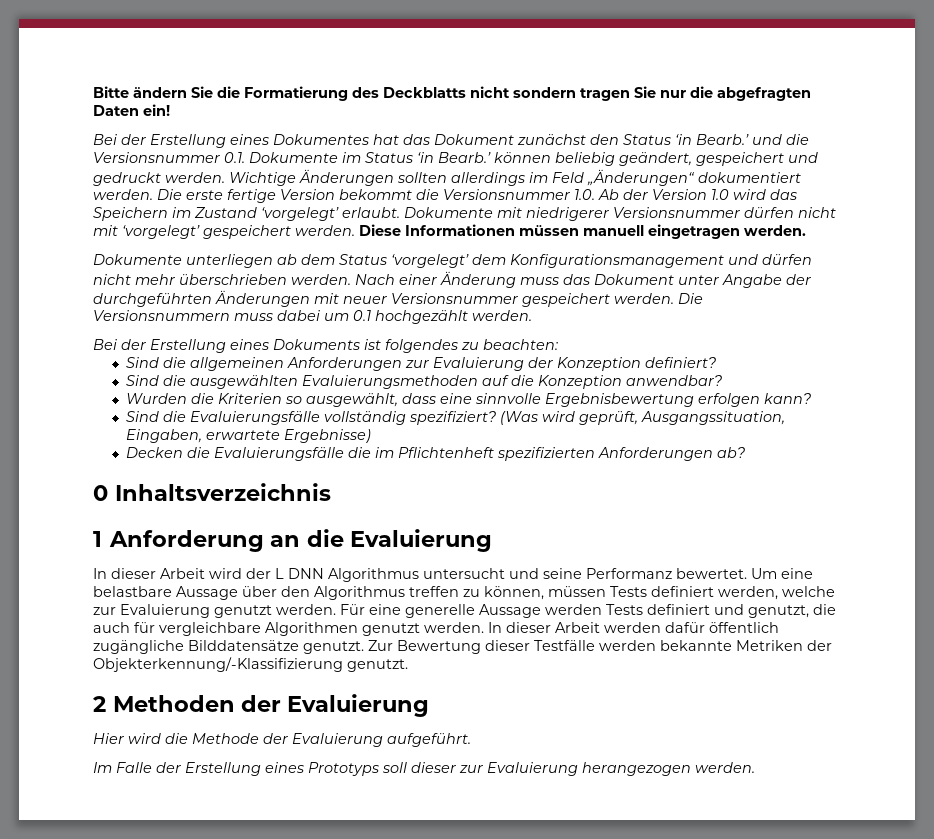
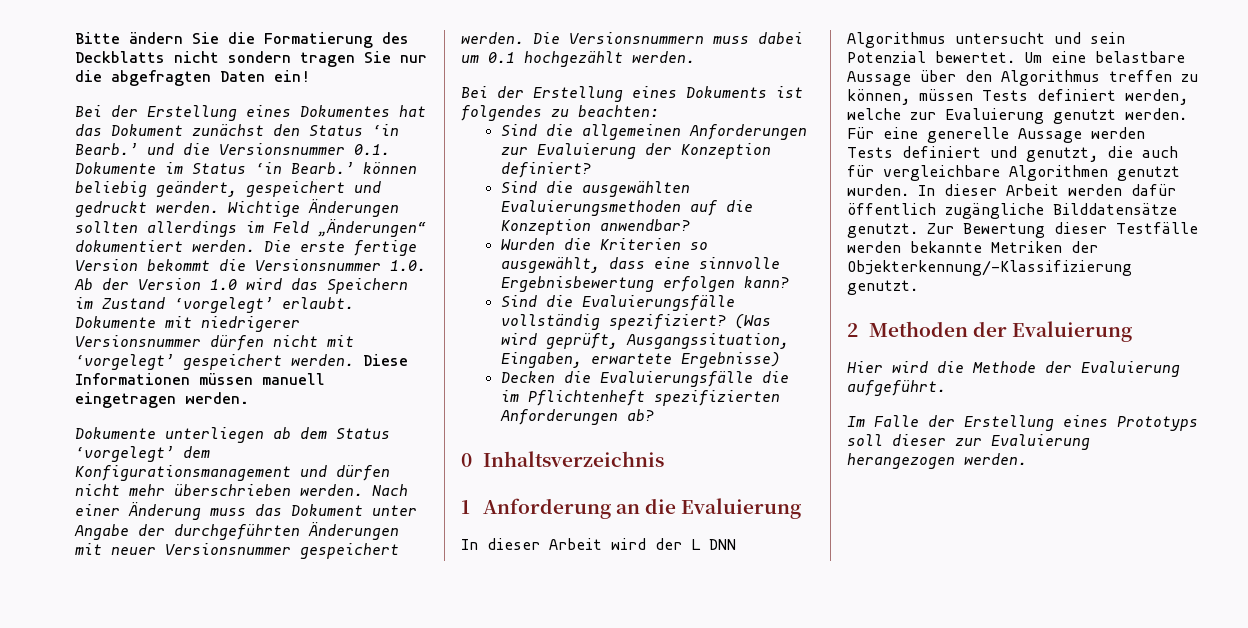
- In dieser Arbeit wird der L DNN Algorithmus untersucht und seine Performanz bewertet.
+ In dieser Arbeit wird der L DNN Algorithmus untersucht und sein Potenzial bewertet.
- Für eine generelle Aussage werden Tests definiert und genutzt, die auch für vergleichbare Algorithmen genutzt werden.
+ Für eine generelle Aussage werden Tests definiert und genutzt, die auch für vergleichbare Algorithmen genutzt wurden.

